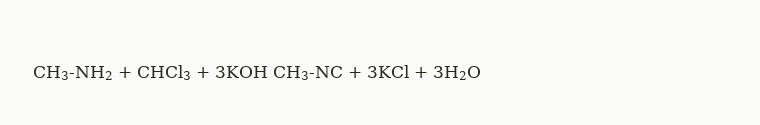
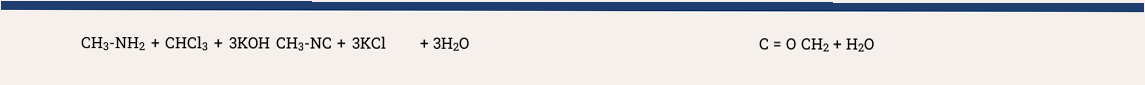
+ C = O CH2 + H2O

